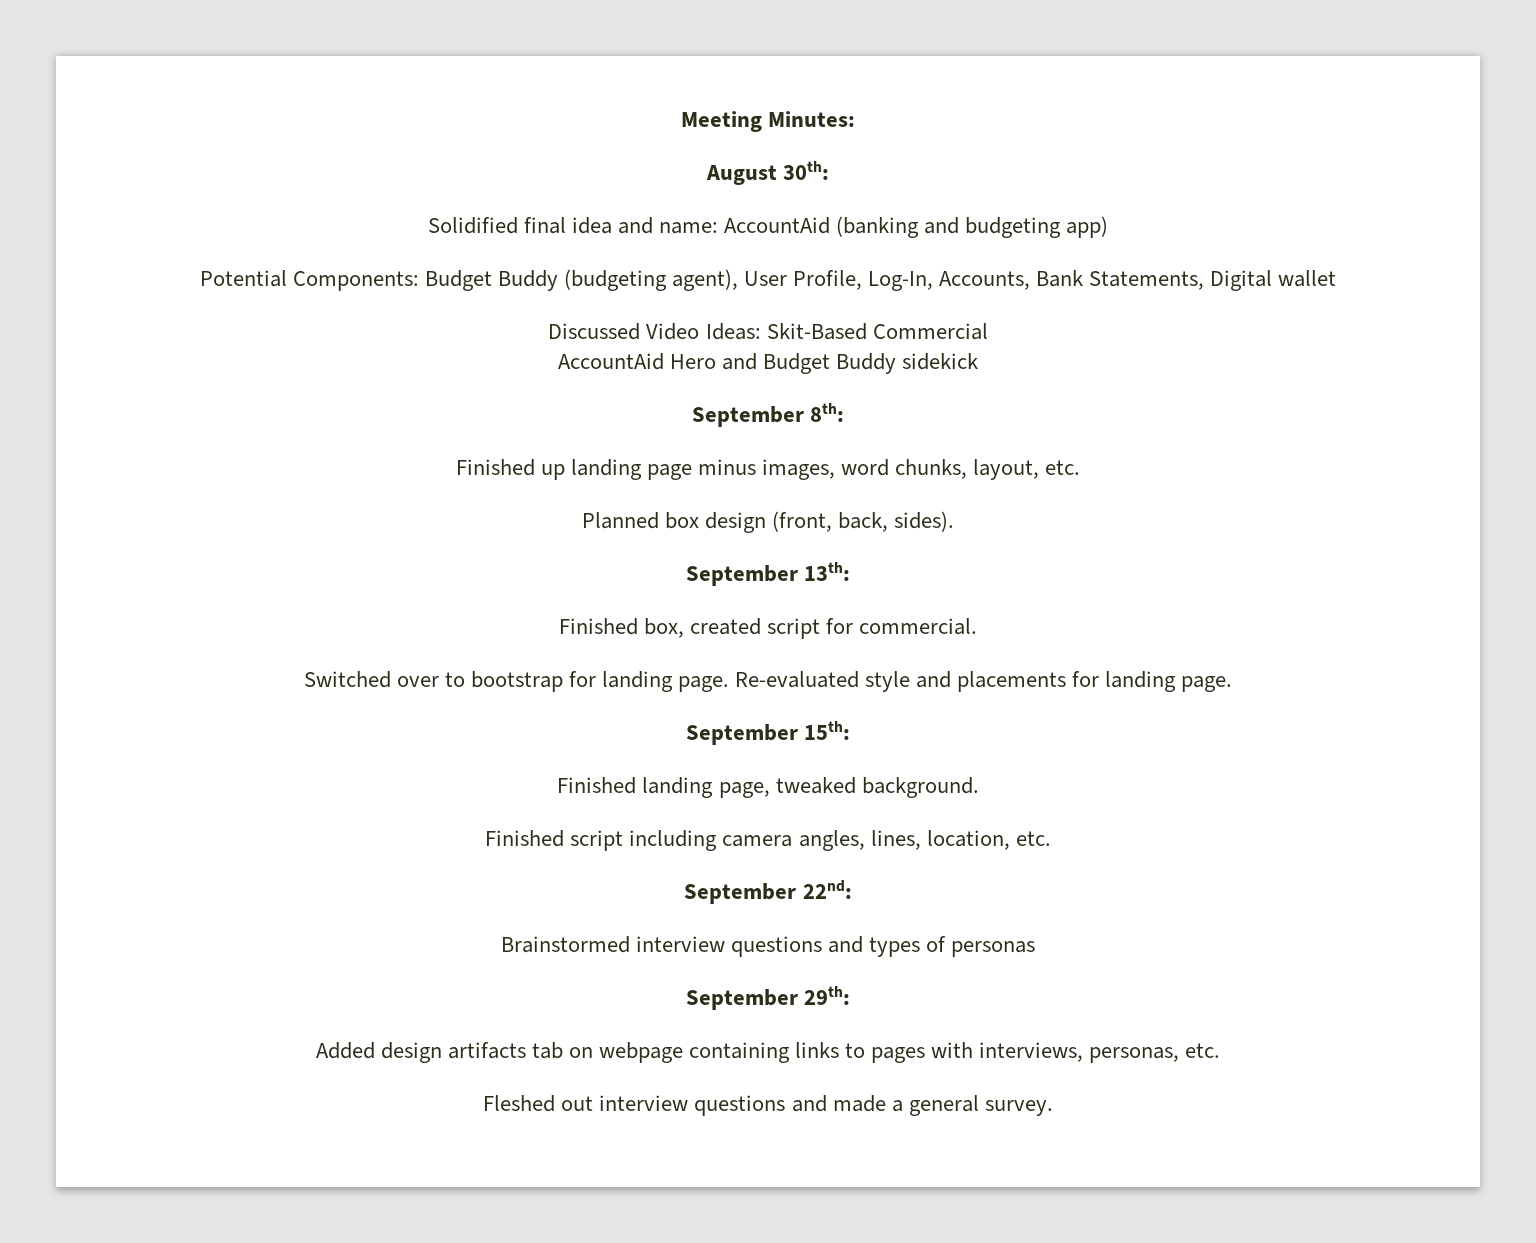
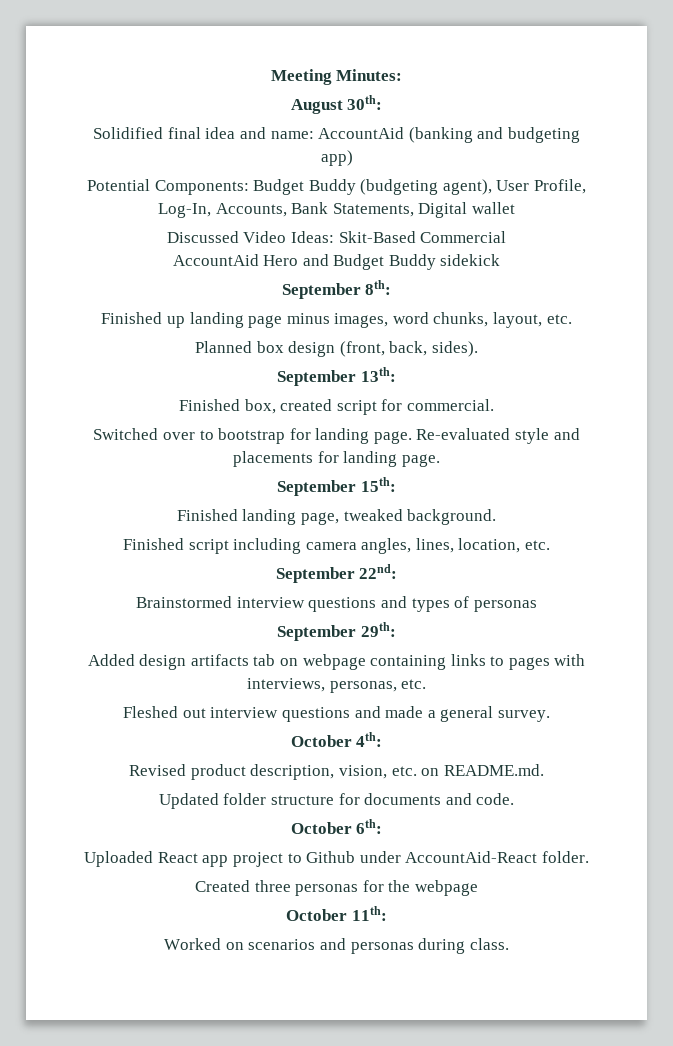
+ October 4th:
+ Revised product description, vision, etc. on README.md.
+ Updated folder structure for documents and code.
+ October 6th:
+ Uploaded React app project to Github under AccountAid-React folder.
+ Created three personas for the webpage
+ October 11th:
+ Worked on scenarios and personas during class.

